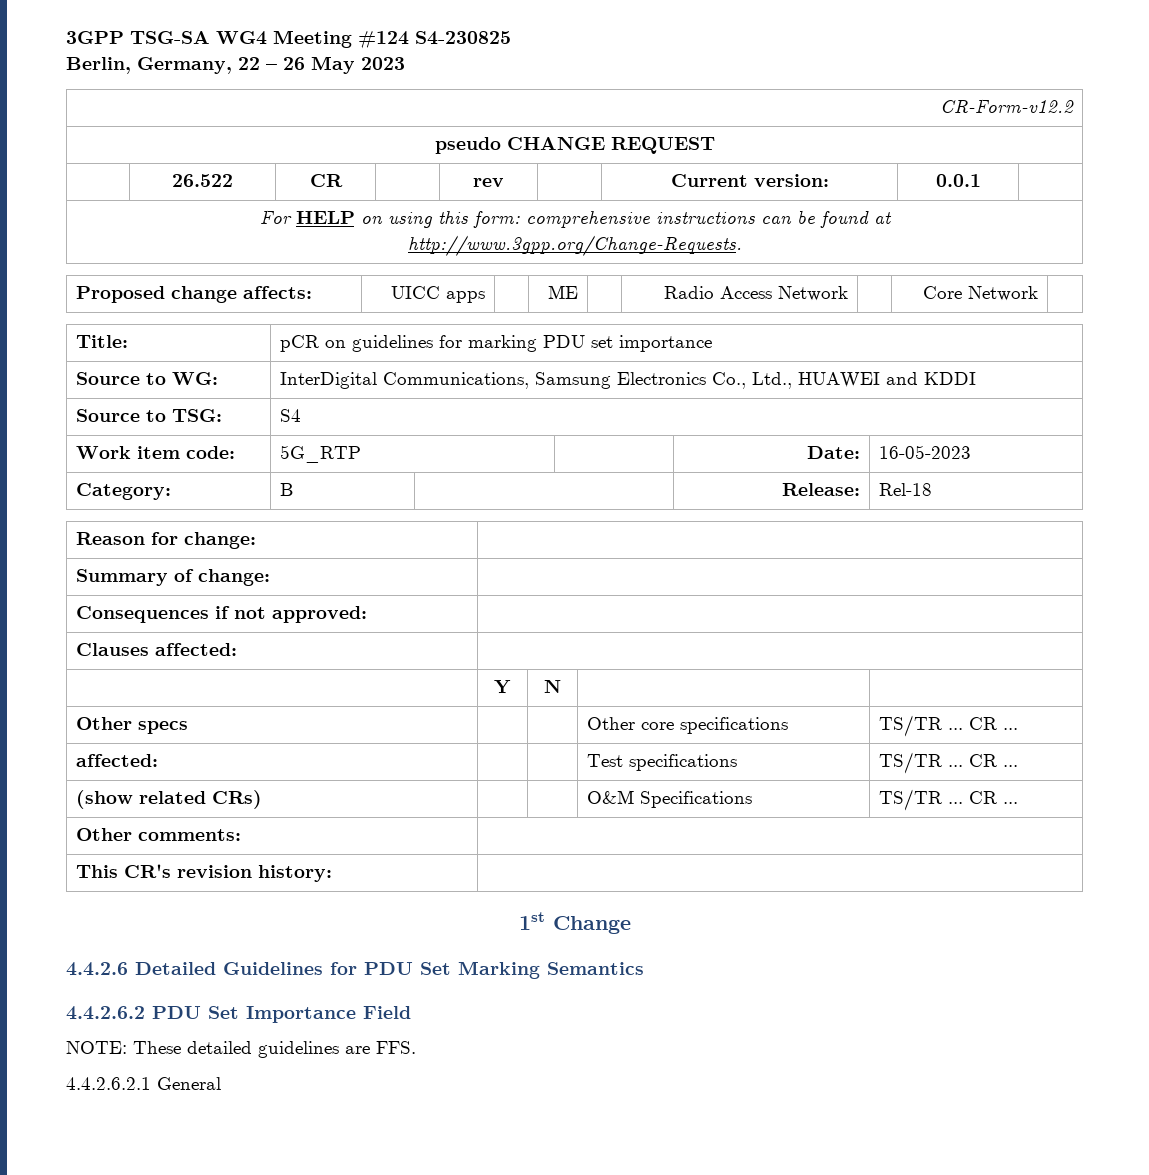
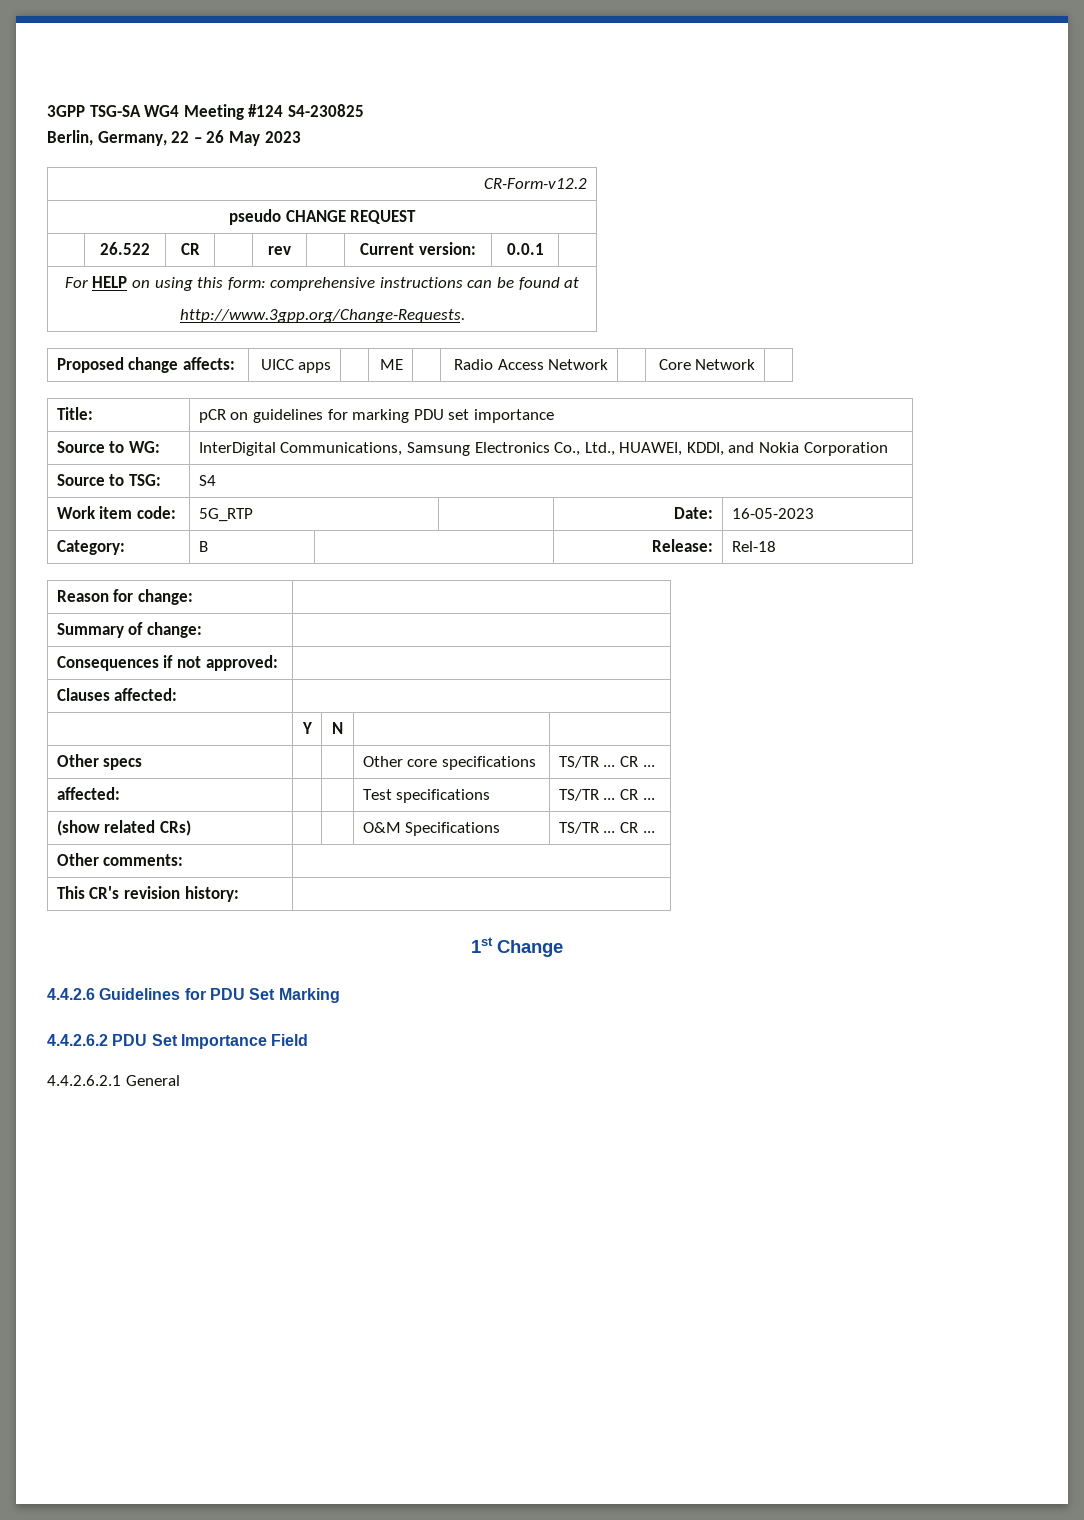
- Source to WG: | InterDigital Communications, Samsung Electronics Co., Ltd., HUAWEI and KDDI
+ Source to WG: | InterDigital Communications, Samsung Electronics Co., Ltd., HUAWEI, KDDI, and Nokia Corporation
- 4.4.2.6 Detailed Guidelines for PDU Set Marking Semantics
+ 4.4.2.6 Guidelines for PDU Set Marking
- NOTE: These detailed guidelines are FFS.

